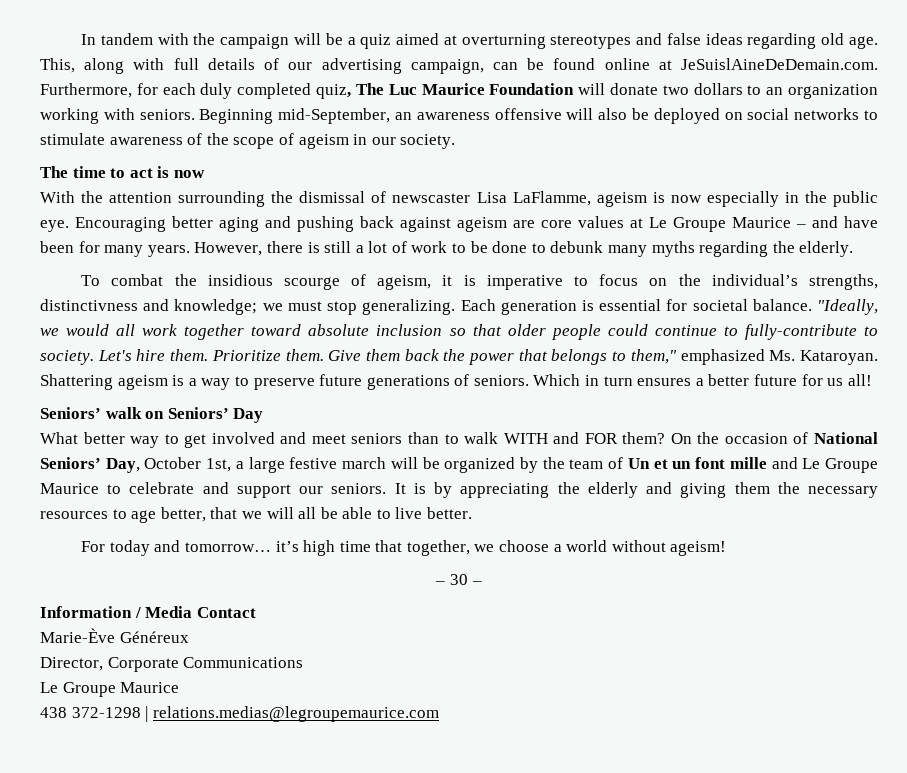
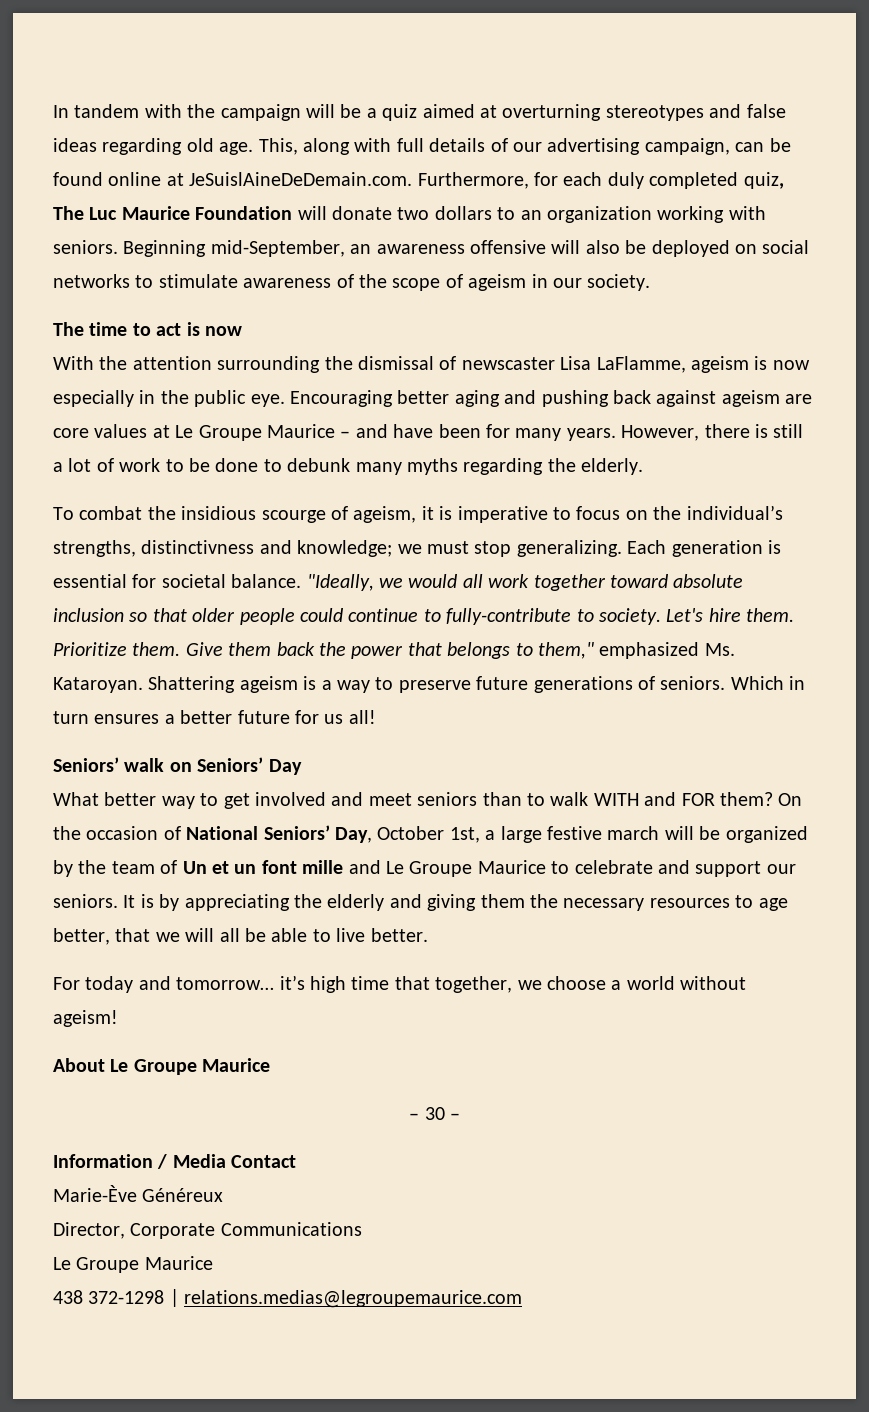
+ About Le Groupe Maurice

